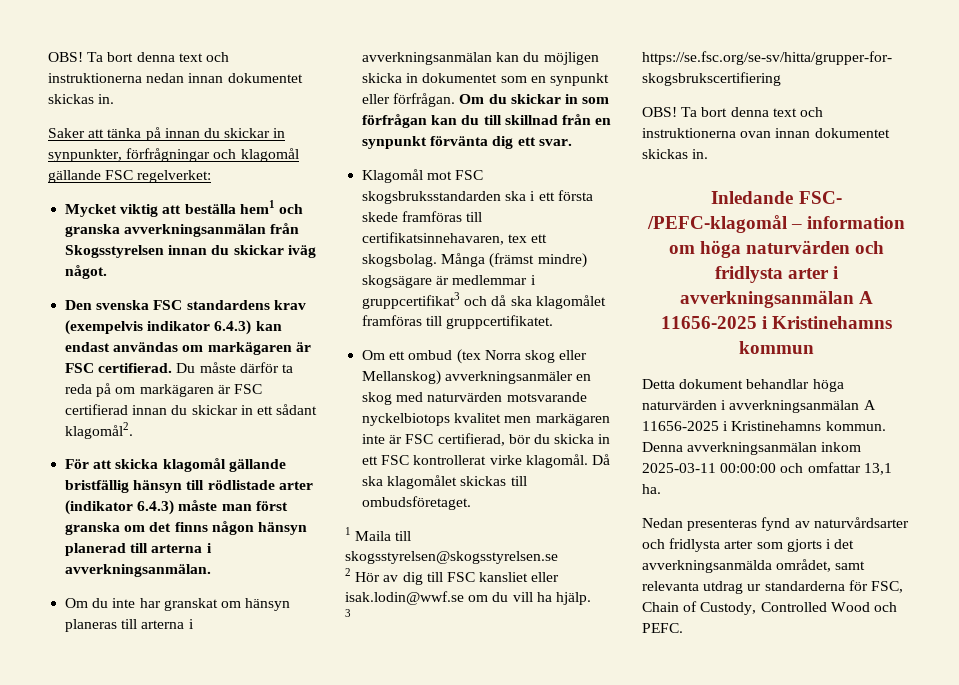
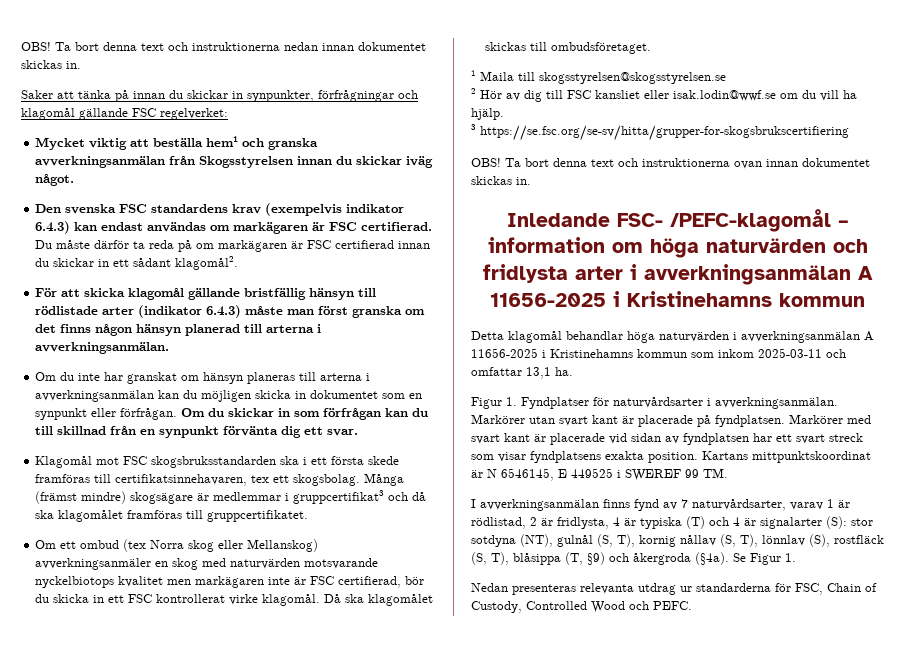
- Detta dokument behandlar höga naturvärden i avverkningsanmälan A 11656-2025 i Kristinehamns kommun. Denna avverkningsanmälan inkom 2025-03-11 00:00:00 och omfattar 13,1 ha.
+ Detta klagomål behandlar höga naturvärden i avverkningsanmälan A 11656-2025 i Kristinehamns kommun som inkom 2025-03-11 och omfattar 13,1 ha.
- Nedan presenteras fynd av naturvårdsarter och fridlysta arter som gjorts i det avverkningsanmälda området, samt relevanta utdrag ur standarderna för FSC, Chain of Custody, Controlled Wood och PEFC.
+ Figur 1. Fyndplatser för naturvårdsarter i avverkningsanmälan. Markörer utan svart kant är placerade på fyndplatsen. Markörer med svart kant är placerade vid sidan av fyndplatsen har ett svart streck som visar fyndplatsens exakta position. Kartans mittpunktskoordinat är N 6546145, E 449525 i SWEREF 99 TM.
+ I avverkningsanmälan finns fynd av 7 naturvårdsarter, varav 1 är rödlistad, 2 är fridlysta, 4 är typiska (T) och 4 är signalarter (S): stor sotdyna (NT), gulnål (S, T), kornig nållav (S, T), lönnlav (S), rostfläck (S, T), blåsippa (T, §9) och åkergroda (§4a). Se Figur 1.
+ Nedan presenteras relevanta utdrag ur standarderna för FSC, Chain of Custody, Controlled Wood och PEFC.

